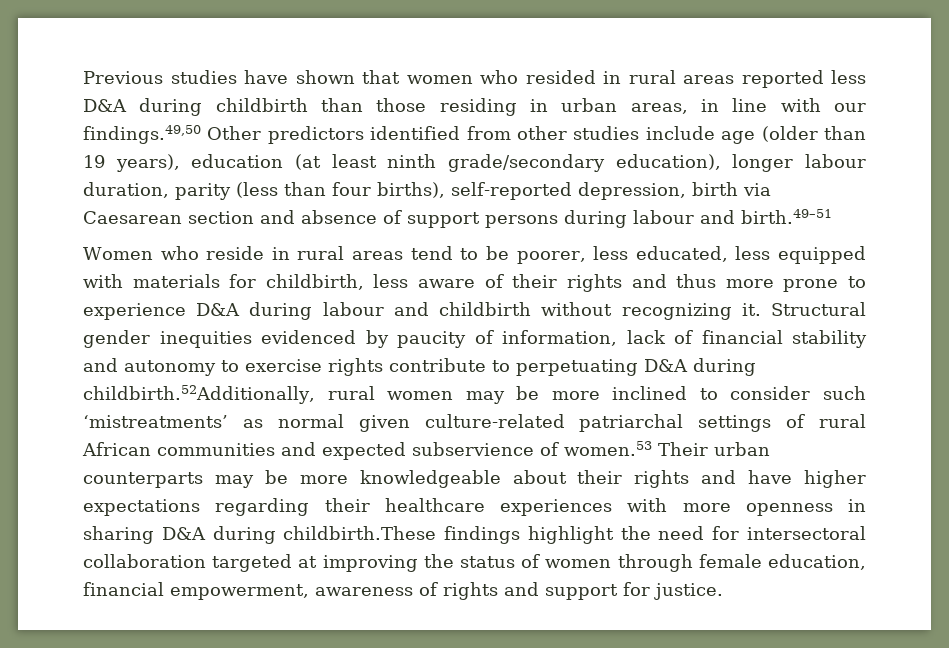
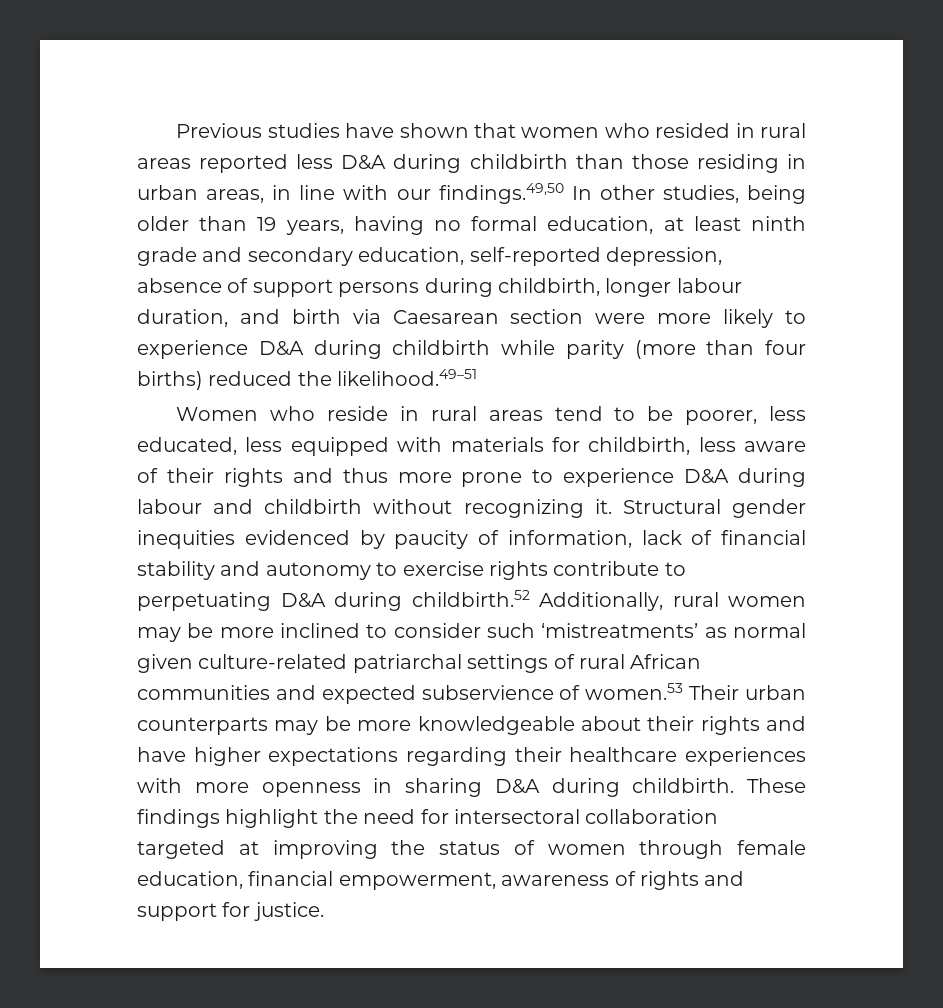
- Previous studies have shown that women who resided in rural areas reported less D&A during childbirth than those residing in urban areas, in line with our findings.49,50 Other predictors identified from other studies include age (older than 19 years), education (at least ninth grade/secondary education), longer labour duration, parity (less than four births), self-reported depression, birth via Caesarean section and absence of support persons during labour and birth.49–51
+ Previous studies have shown that women who resided in rural areas reported less D&A during childbirth than those residing in urban areas, in line with our findings.49,50 In other studies, being older than 19 years, having no formal education, at least ninth grade and secondary education, self-reported depression, absence of support persons during childbirth, longer labour duration, and birth via Caesarean section were more likely to experience D&A during childbirth while parity (more than four births) reduced the likelihood.49–51
- Structural gender inequities evidenced by paucity of information, lack of financial stability and autonomy to exercise rights contribute to perpetuating D&A during childbirth.52Additionally, rural women may be more inclined to consider such ‘mistreatments’ as normal given culture-related patriarchal settings of rural African communities and expected subservience of women.53 Their urban counterparts may be more knowledgeable about their rights and have higher expectations regarding their healthcare experiences with more openness in sharing D&A during childbirth.These findings highlight the need for intersectoral collaboration targeted at improving the status of women through female education, financial empowerment, awareness of rights and support for justice.
+ Structural gender inequities evidenced by paucity of information, lack of financial stability and autonomy to exercise rights contribute to perpetuating D&A during childbirth.52 Additionally, rural women may be more inclined to consider such ‘mistreatments’ as normal given culture-related patriarchal settings of rural African communities and expected subservience of women.53 Their urban counterparts may be more knowledgeable about their rights and have higher expectations regarding their healthcare experiences with more openness in sharing D&A during childbirth. These findings highlight the need for intersectoral collaboration targeted at improving the status of women through female education, financial empowerment, awareness of rights and support for justice.

